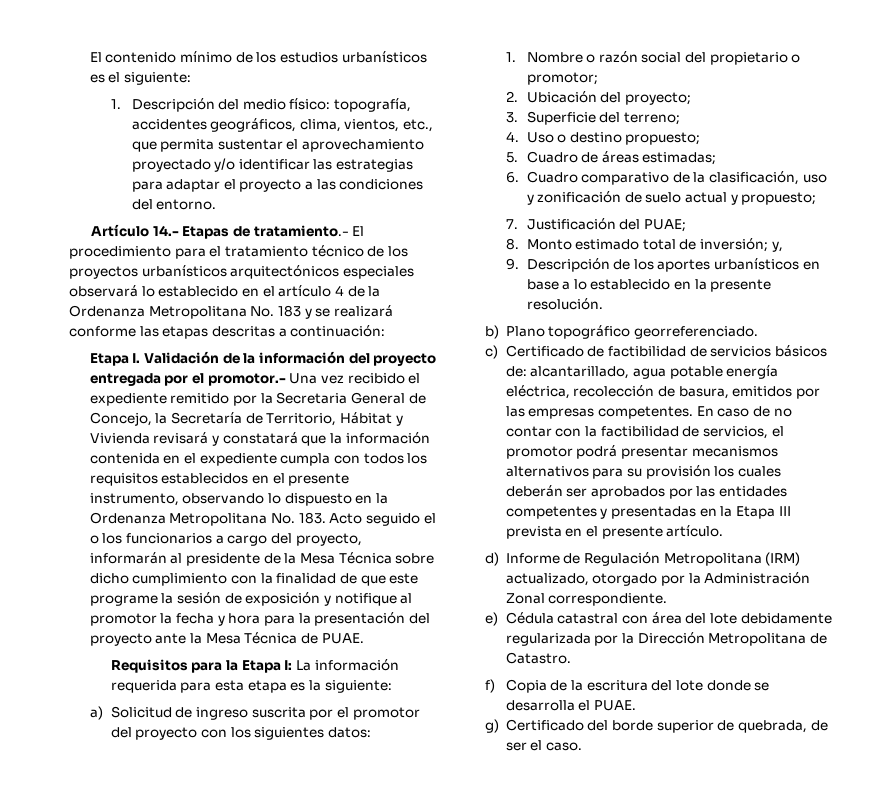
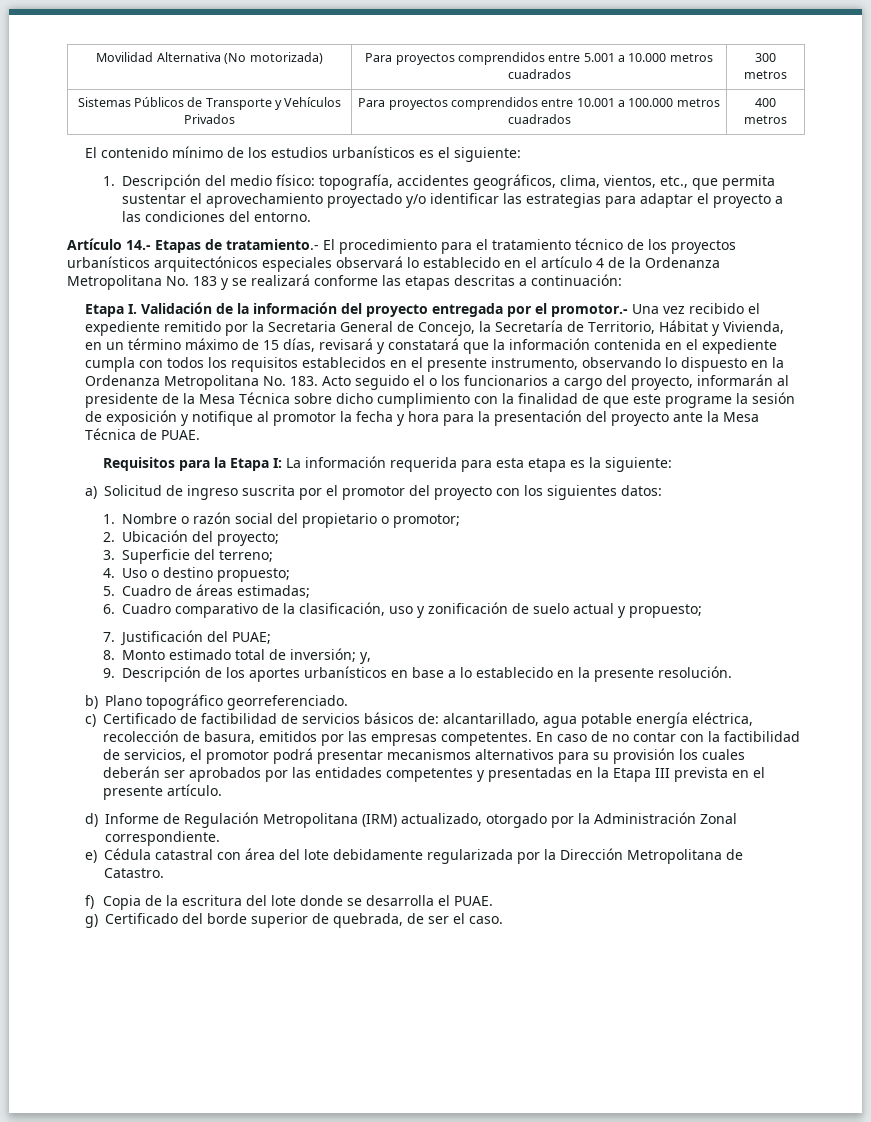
+ Movilidad Alternativa (No motorizada) | Para proyectos comprendidos entre 5.001 a 10.000 metros cuadrados | 300 metros
+ Sistemas Públicos de Transporte y Vehículos Privados | Para proyectos comprendidos entre 10.001 a 100.000 metros cuadrados | 400 metros
- Etapa I. Validación de la información del proyecto entregada por el promotor.- Una vez recibido el expediente remitido por la Secretaria General de Concejo, la Secretaría de Territorio, Hábitat y Vivienda revisará y constatará que la información contenida en el expediente cumpla con todos los requisitos establecidos en el presente instrumento, observando lo dispuesto en la Ordenanza Metropolitana No. 183. Acto seguido el o los funcionarios a cargo del proyecto, informarán al presidente de la Mesa Técnica sobre dicho cumplimiento con la finalidad de que este programe la sesión de exposición y notifique al promotor la fecha y hora para la presentación del proyecto ante la Mesa Técnica de PUAE.
+ Etapa I. Validación de la información del proyecto entregada por el promotor.- Una vez recibido el expediente remitido por la Secretaria General de Concejo, la Secretaría de Territorio, Hábitat y Vivienda, en un término máximo de 15 días, revisará y constatará que la información contenida en el expediente cumpla con todos los requisitos establecidos en el presente instrumento, observando lo dispuesto en la Ordenanza Metropolitana No. 183. Acto seguido el o los funcionarios a cargo del proyecto, informarán al presidente de la Mesa Técnica sobre dicho cumplimiento con la finalidad de que este programe la sesión de exposición y notifique al promotor la fecha y hora para la presentación del proyecto ante la Mesa Técnica de PUAE.

